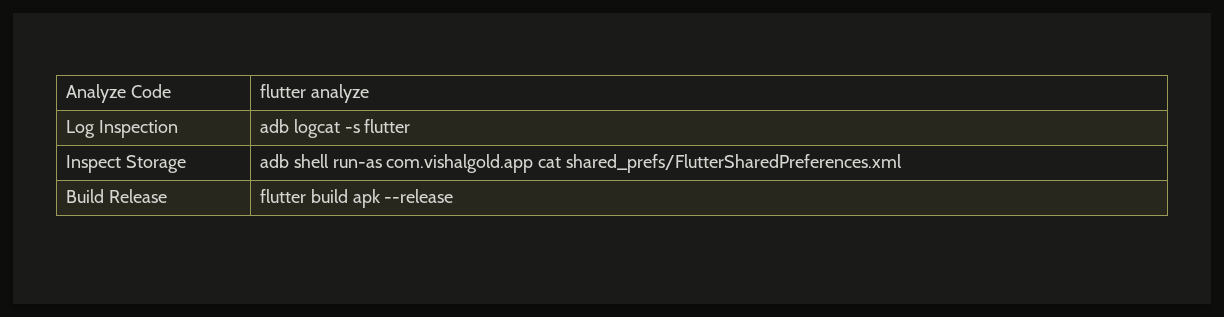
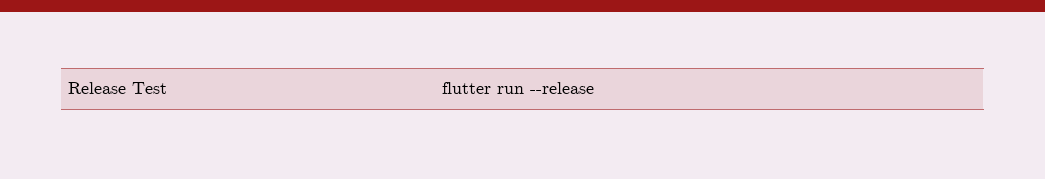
- Analyze Code | flutter analyze
- Log Inspection | adb logcat -s flutter
- Inspect Storage | adb shell run-as com.vishalgold.app cat shared_prefs/FlutterSharedPreferences.xml
- Build Release | flutter build apk --release
+ Release Test | flutter run --release

